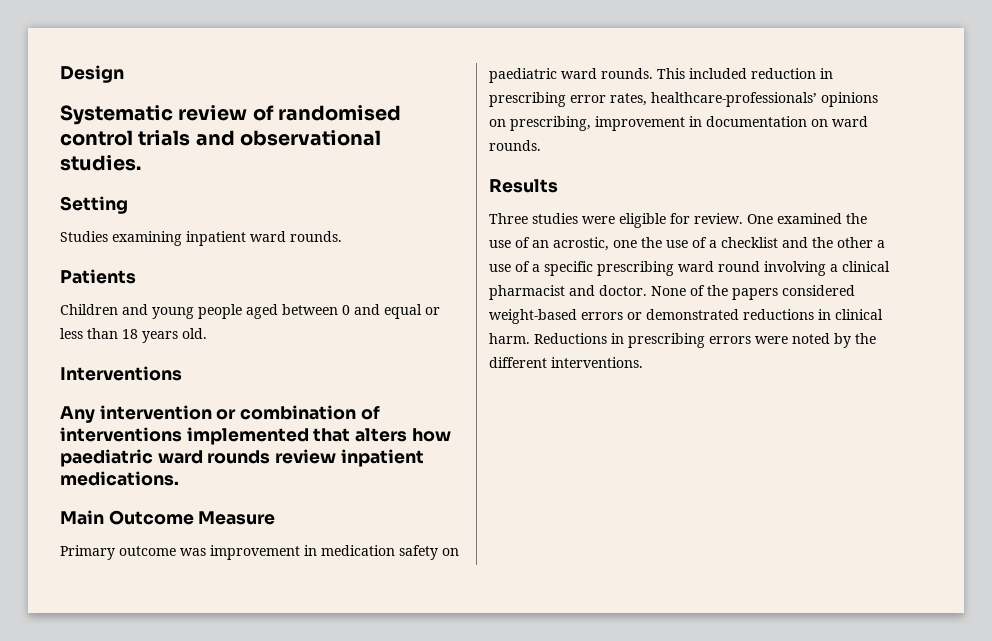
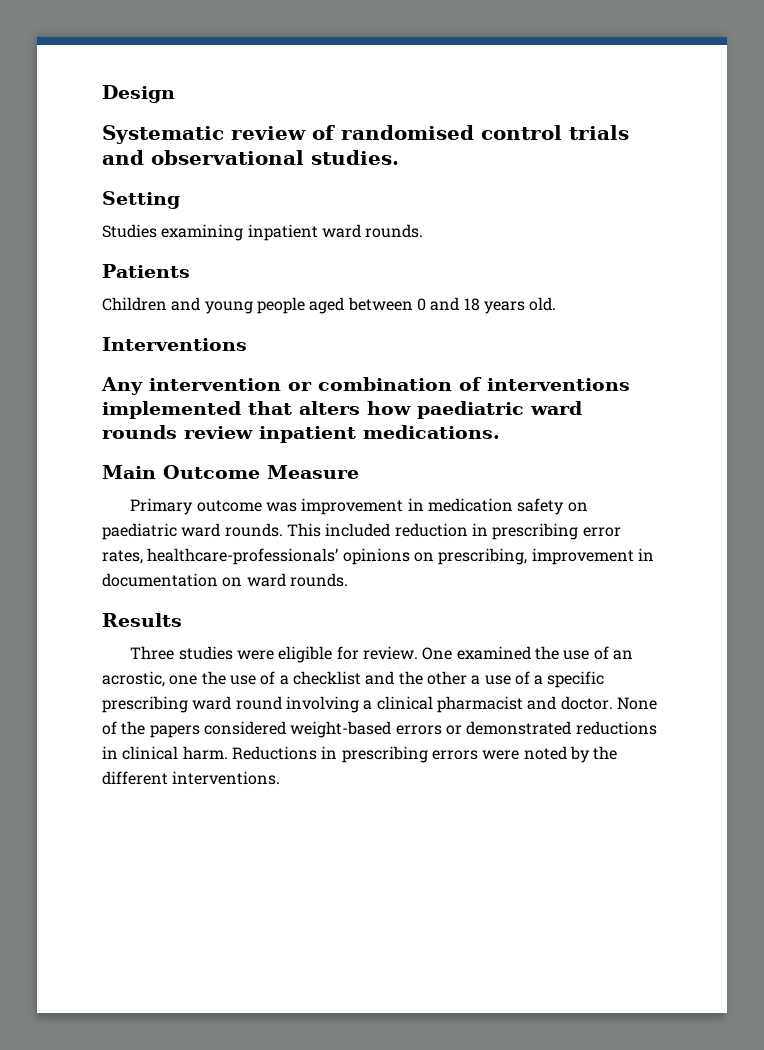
- Children and young people aged between 0 and equal or less than 18 years old.
+ Children and young people aged between 0 and 18 years old.

